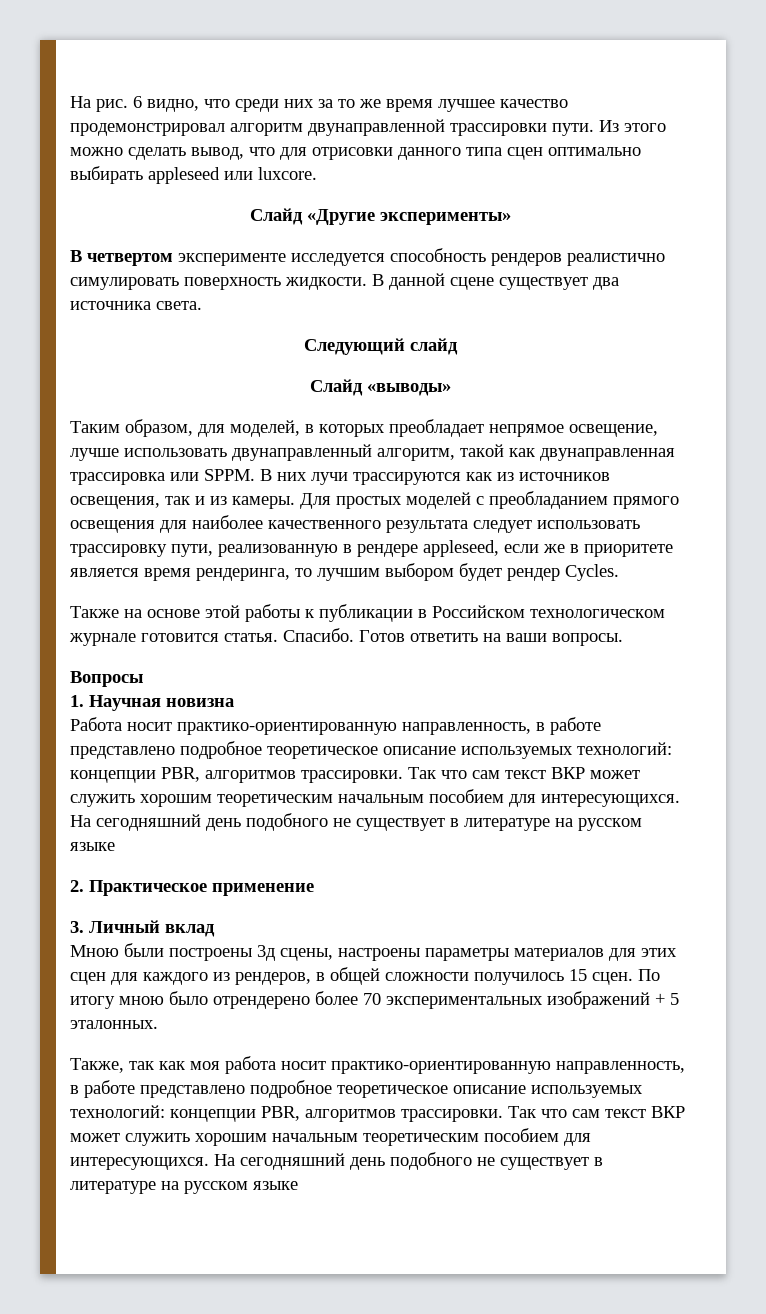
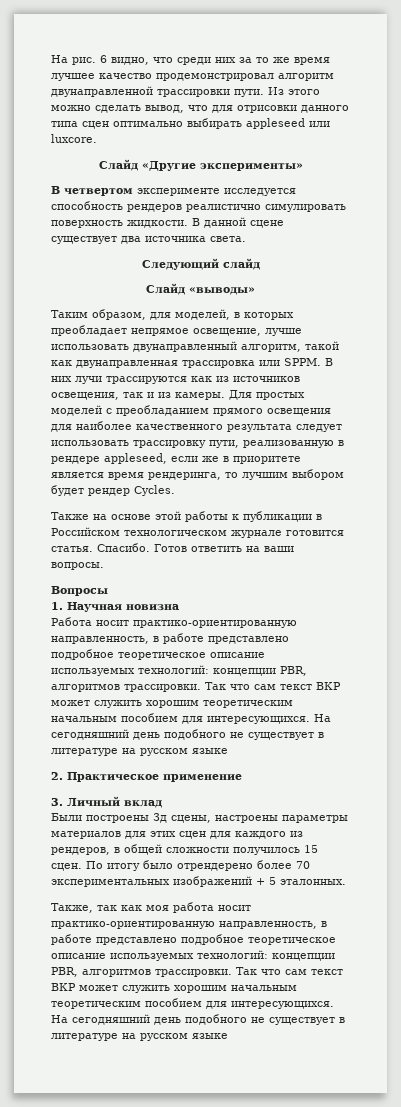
- Мною были построены 3д сцены, настроены параметры материалов для этих сцен для каждого из рендеров, в общей сложности получилось 15 сцен.
+ Были построены 3д сцены, настроены параметры материалов для этих сцен для каждого из рендеров, в общей сложности получилось 15 сцен.
- По итогу мною было отрендерено более 70 экспериментальных изображений + 5 эталонных.
+ По итогу было отрендерено более 70 экспериментальных изображений + 5 эталонных.

